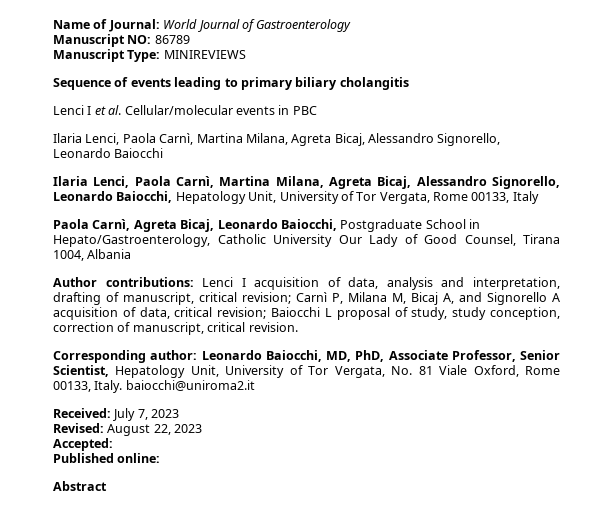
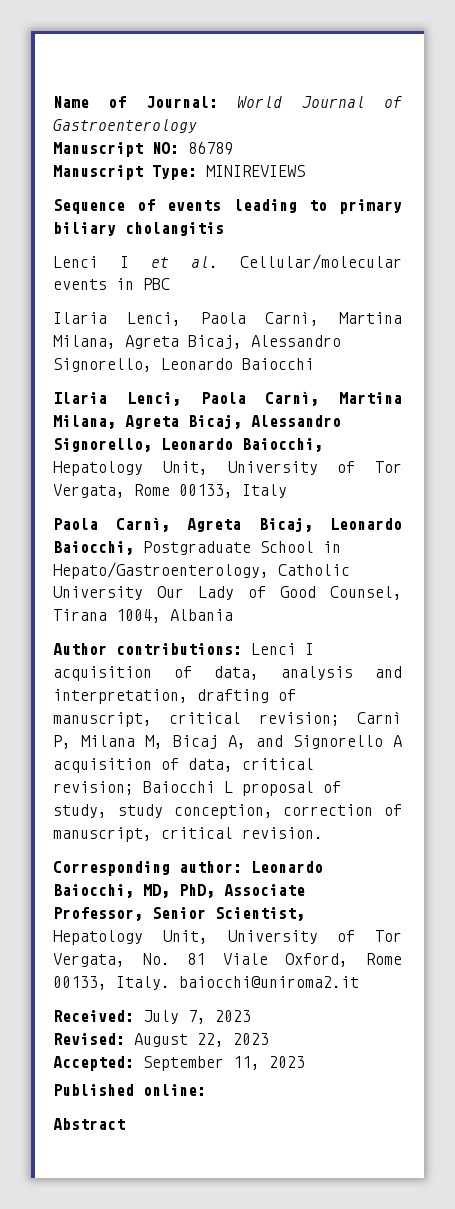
- Accepted:
+ Accepted: September 11, 2023

